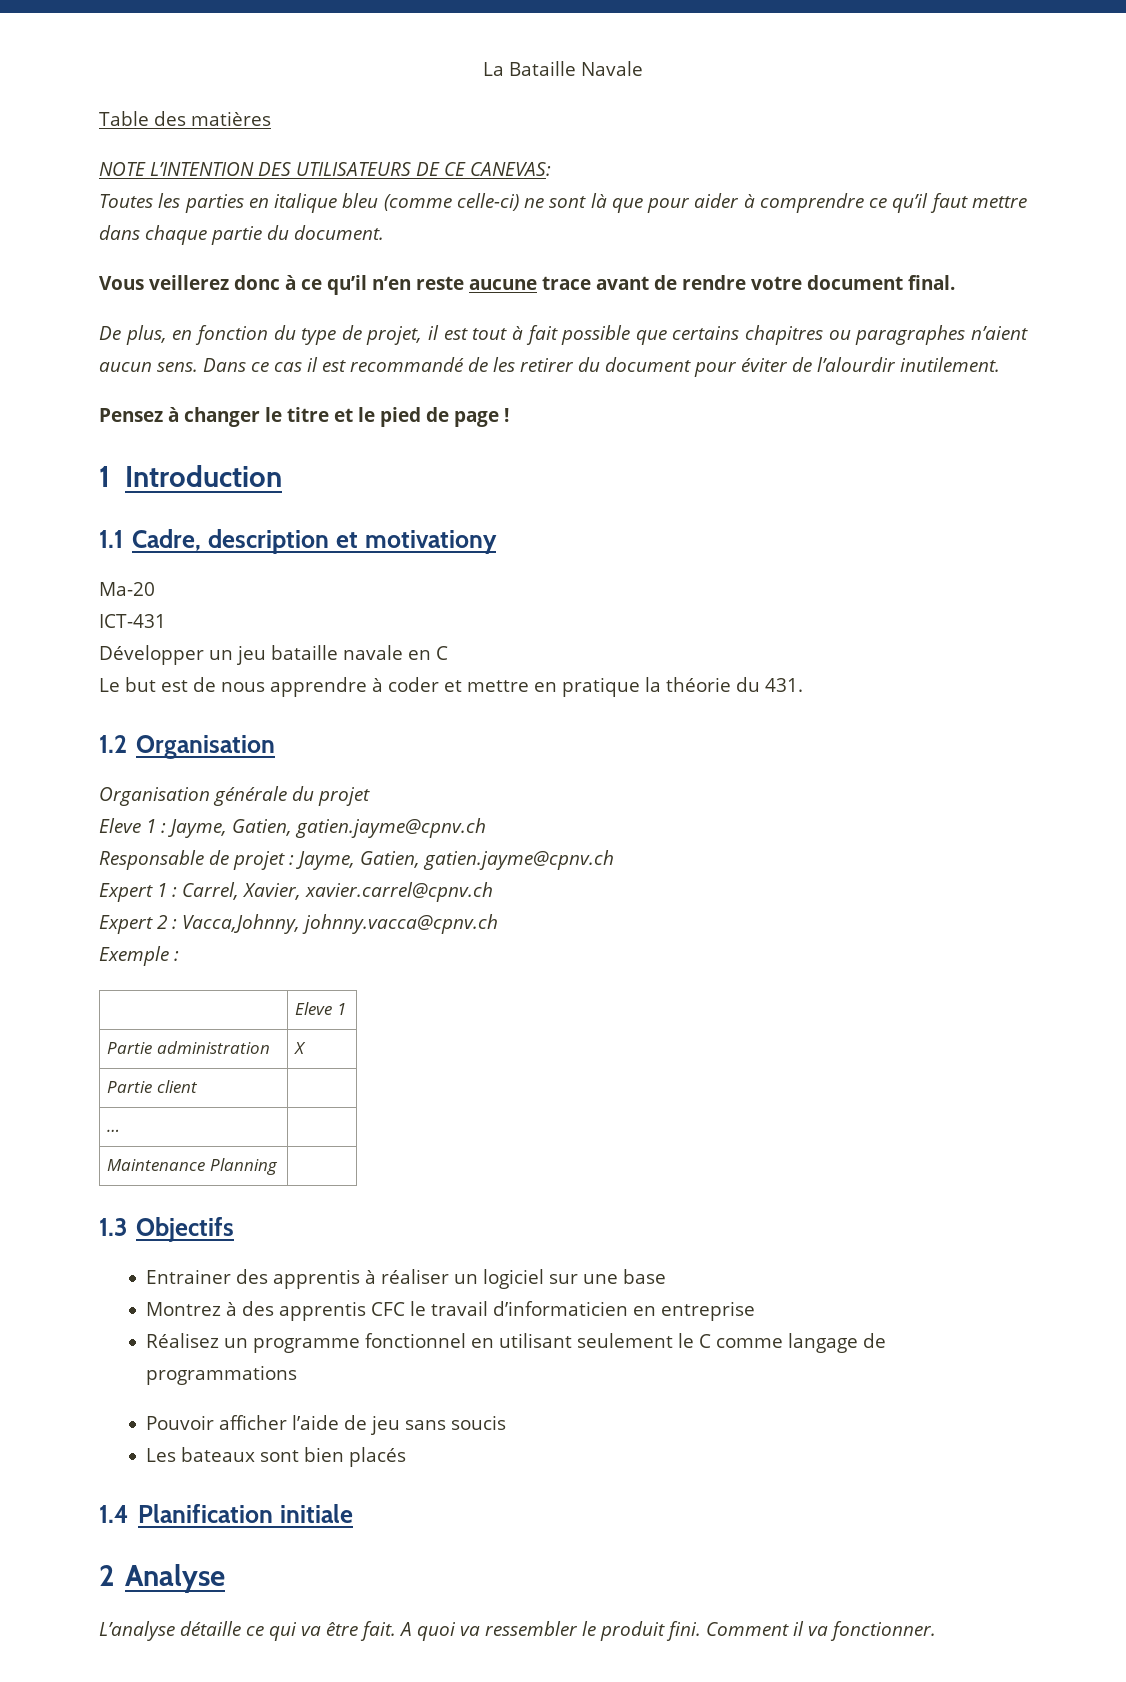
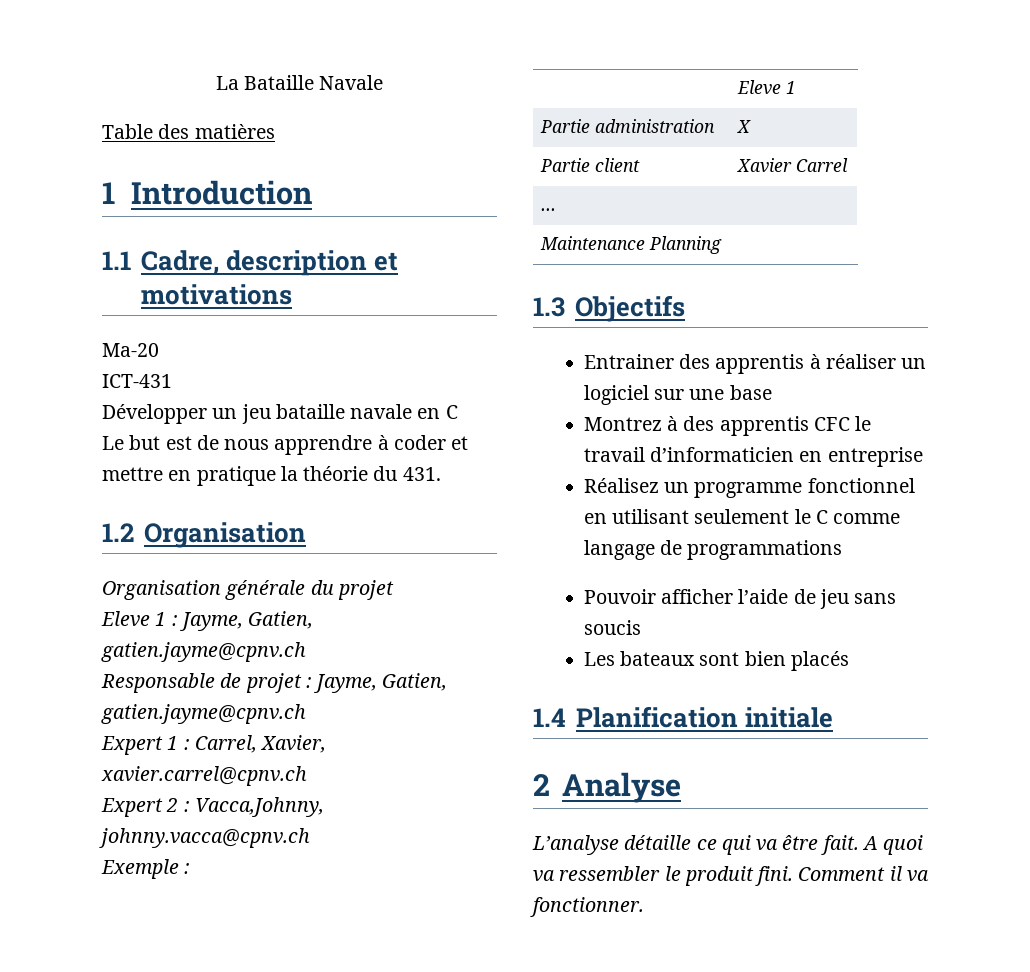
- NOTE L’INTENTION DES UTILISATEURS DE CE CANEVAS:
- Toutes les parties en italique bleu (comme celle-ci) ne sont là que pour aider à comprendre ce qu’il faut mettre dans chaque partie du document.
- Vous veillerez donc à ce qu’il n’en reste aucune trace avant de rendre votre document final.
- De plus, en fonction du type de projet, il est tout à fait possible que certains chapitres ou paragraphes n’aient aucun sens. Dans ce cas il est recommandé de les retirer du document pour éviter de l’alourdir inutilement.
- Pensez à changer le titre et le pied de page !
- 1.1 Cadre, description et motivationy
+ 1.1 Cadre, description et motivations
- Partie client |
+ Partie client | Xavier Carrel

